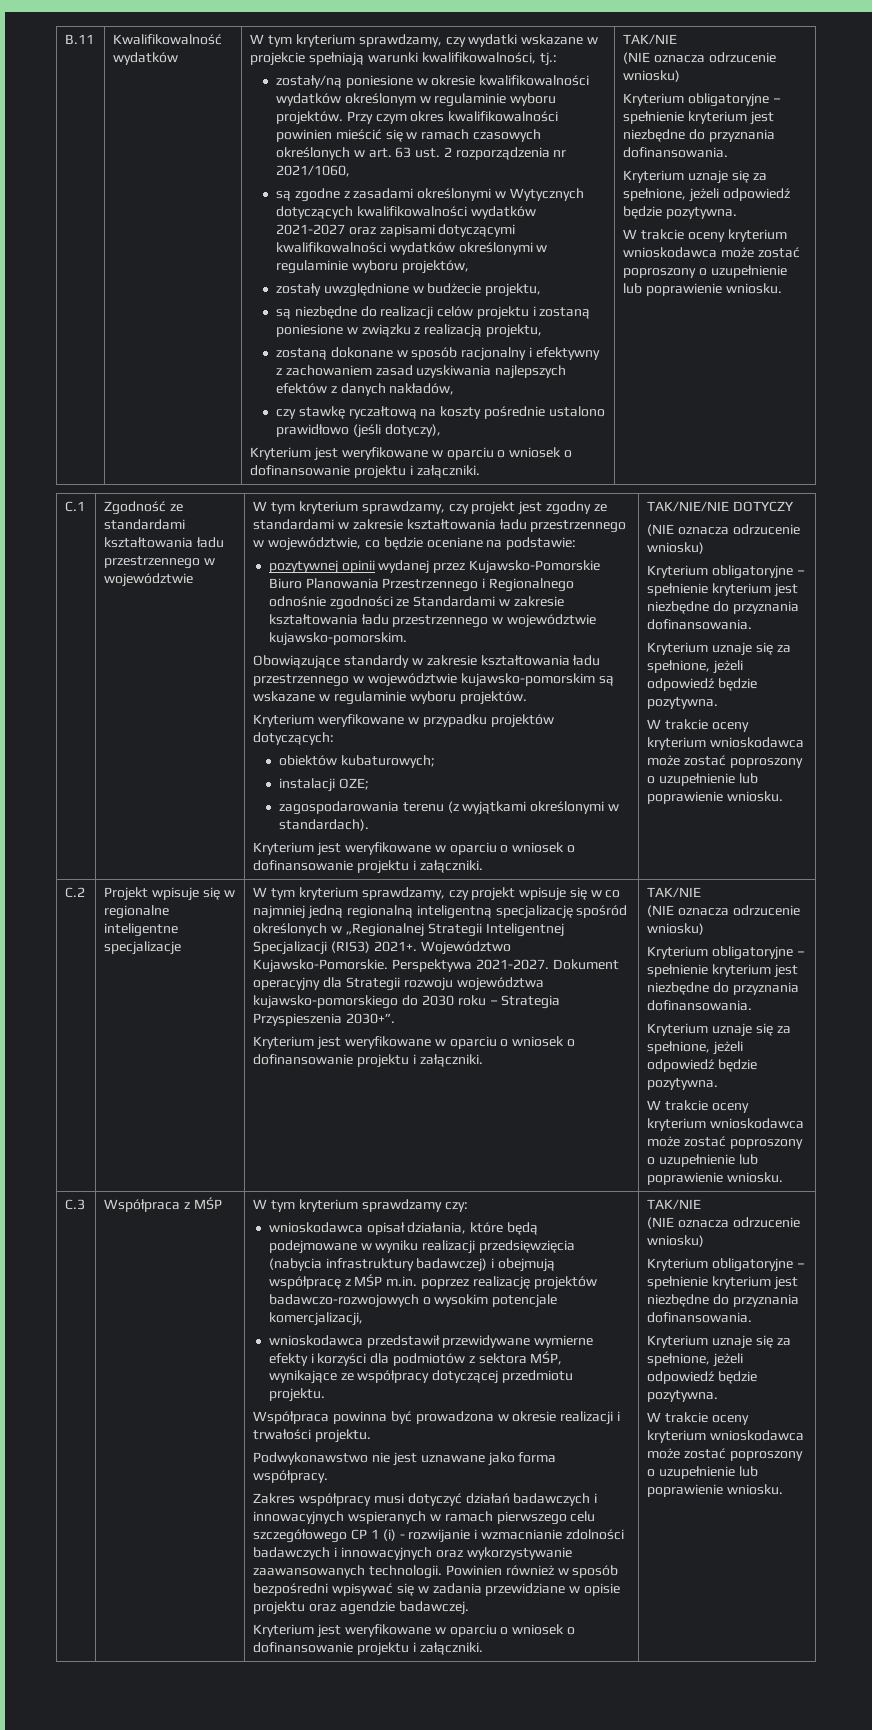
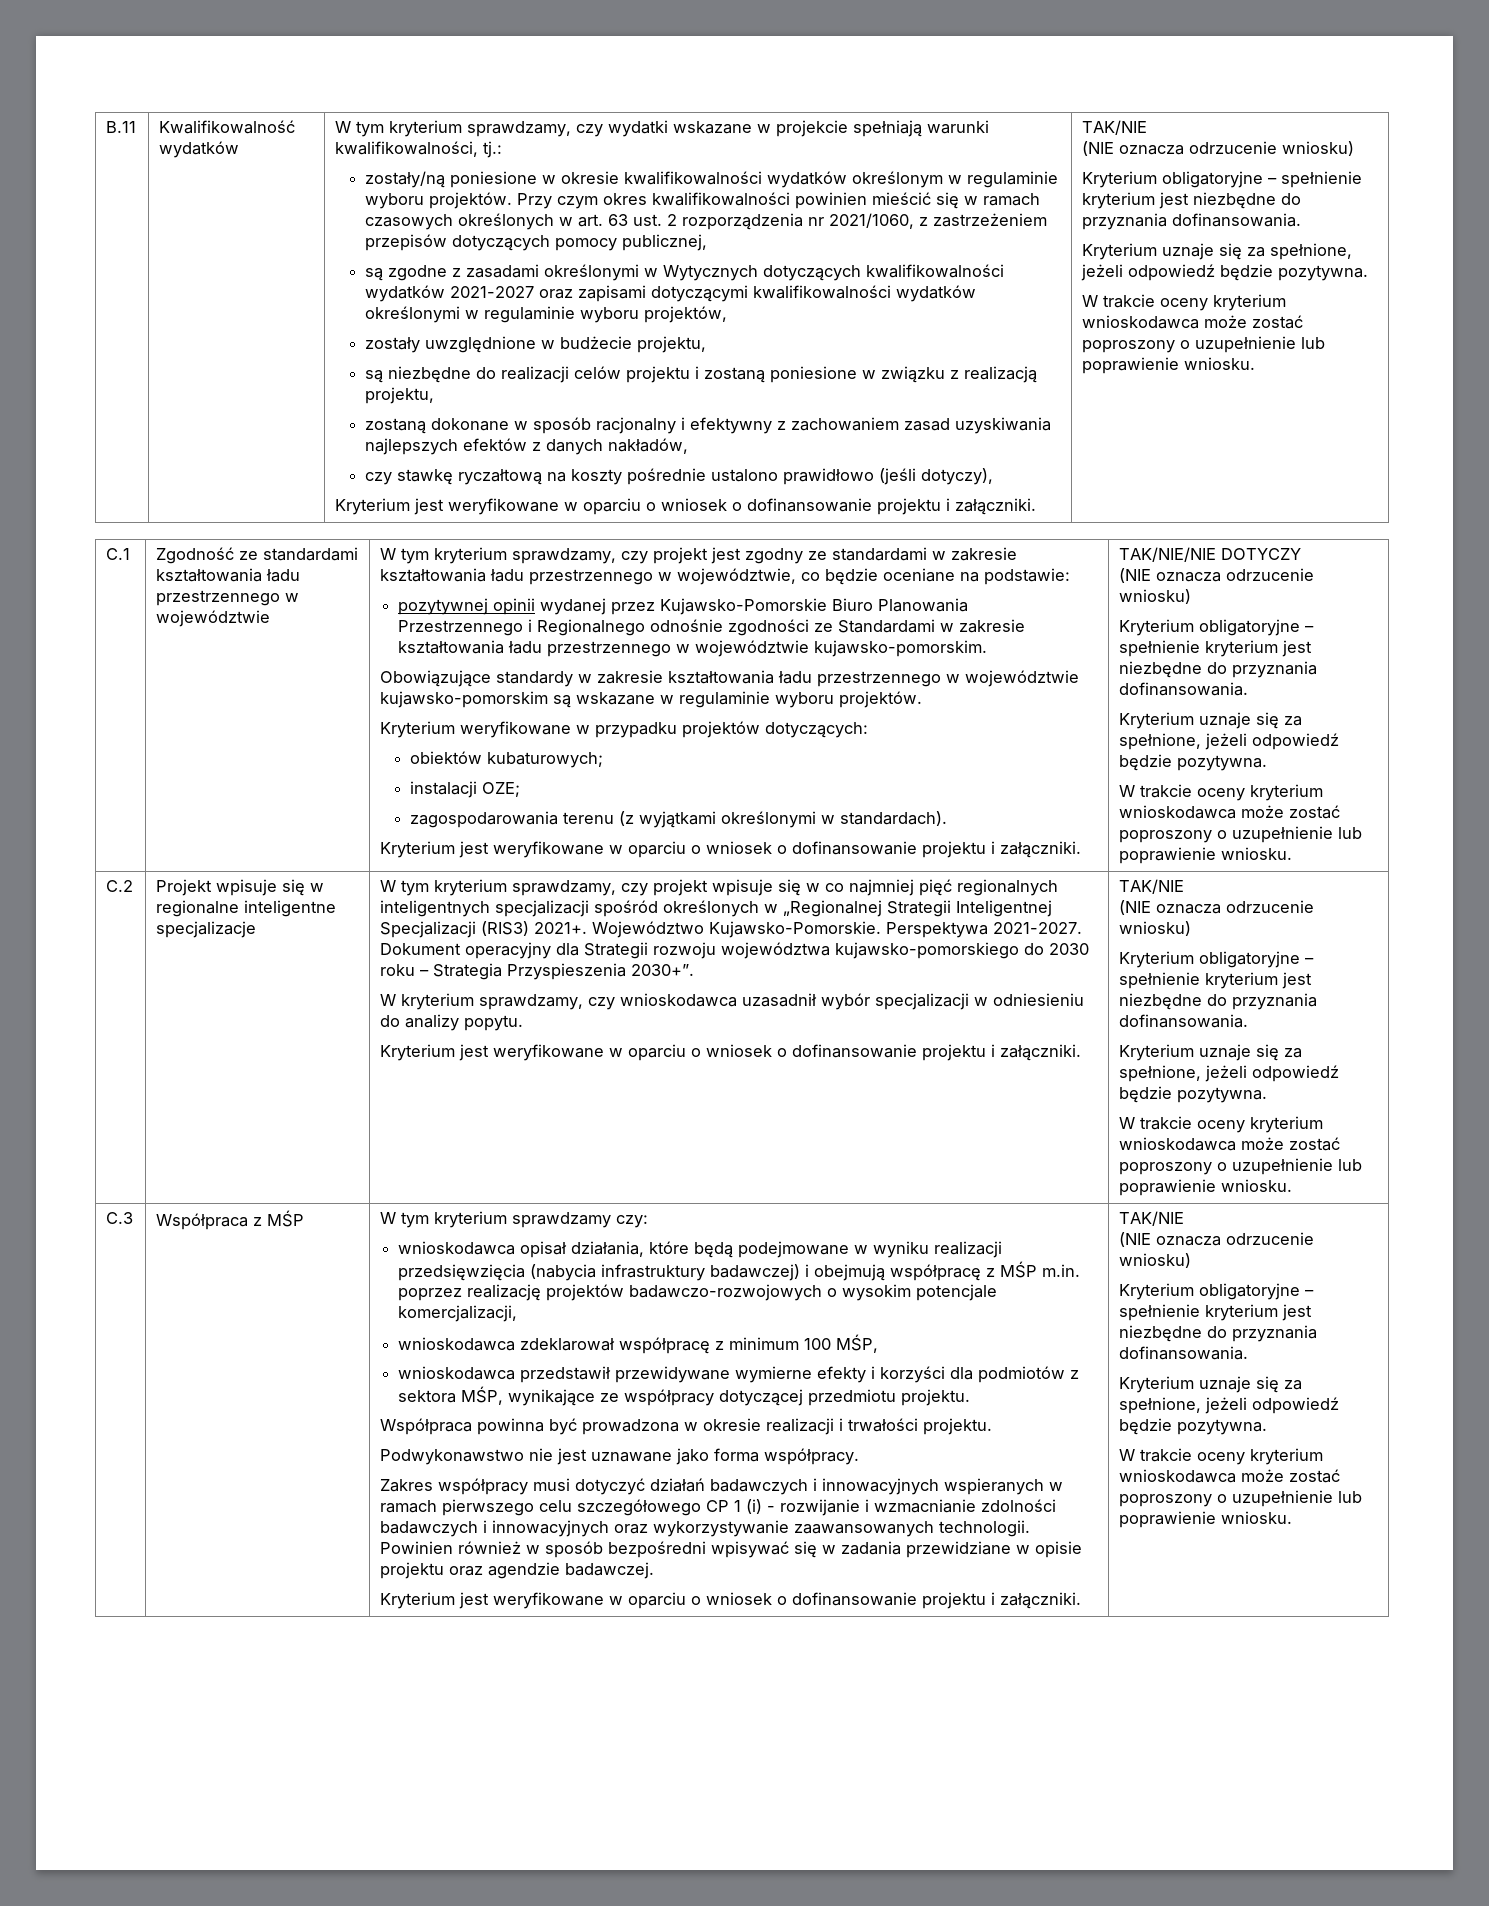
- Przy czym okres kwalifikowalności powinien mieścić się w ramach czasowych określonych w art. 63 ust. 2 rozporządzenia nr 2021/1060,
+ Przy czym okres kwalifikowalności powinien mieścić się w ramach czasowych określonych w art. 63 ust. 2 rozporządzenia nr 2021/1060, z zastrzeżeniem przepisów dotyczących pomocy publicznej,
- W tym kryterium sprawdzamy, czy projekt wpisuje się w co najmniej jedną regionalną inteligentną specjalizację spośród określonych w „Regionalnej Strategii Inteligentnej Specjalizacji (RIS3) 2021+.
+ W tym kryterium sprawdzamy, czy projekt wpisuje się w co najmniej pięć regionalnych inteligentnych specjalizacji spośród określonych w „Regionalnej Strategii Inteligentnej Specjalizacji (RIS3) 2021+.
+ W kryterium sprawdzamy, czy wnioskodawca uzasadnił wybór specjalizacji w odniesieniu do analizy popytu.
+ wnioskodawca zdeklarował współpracę z minimum 100 MŚP,

